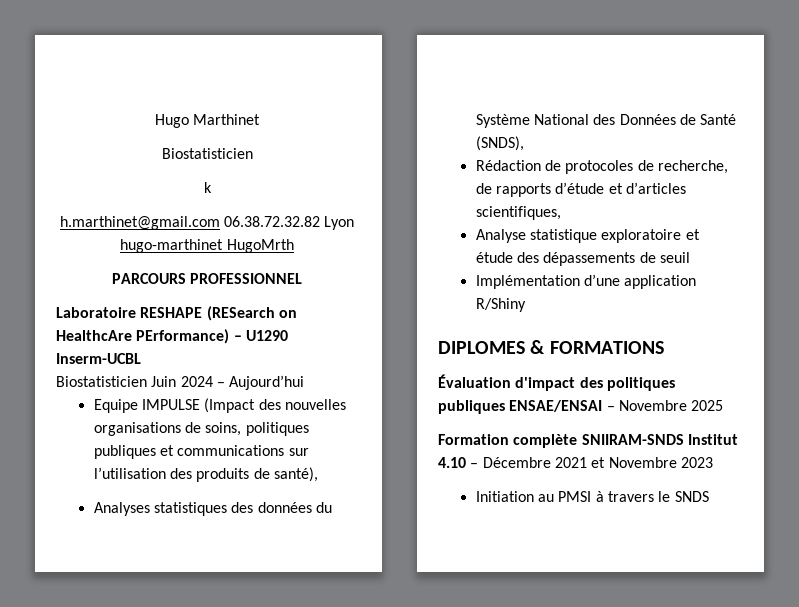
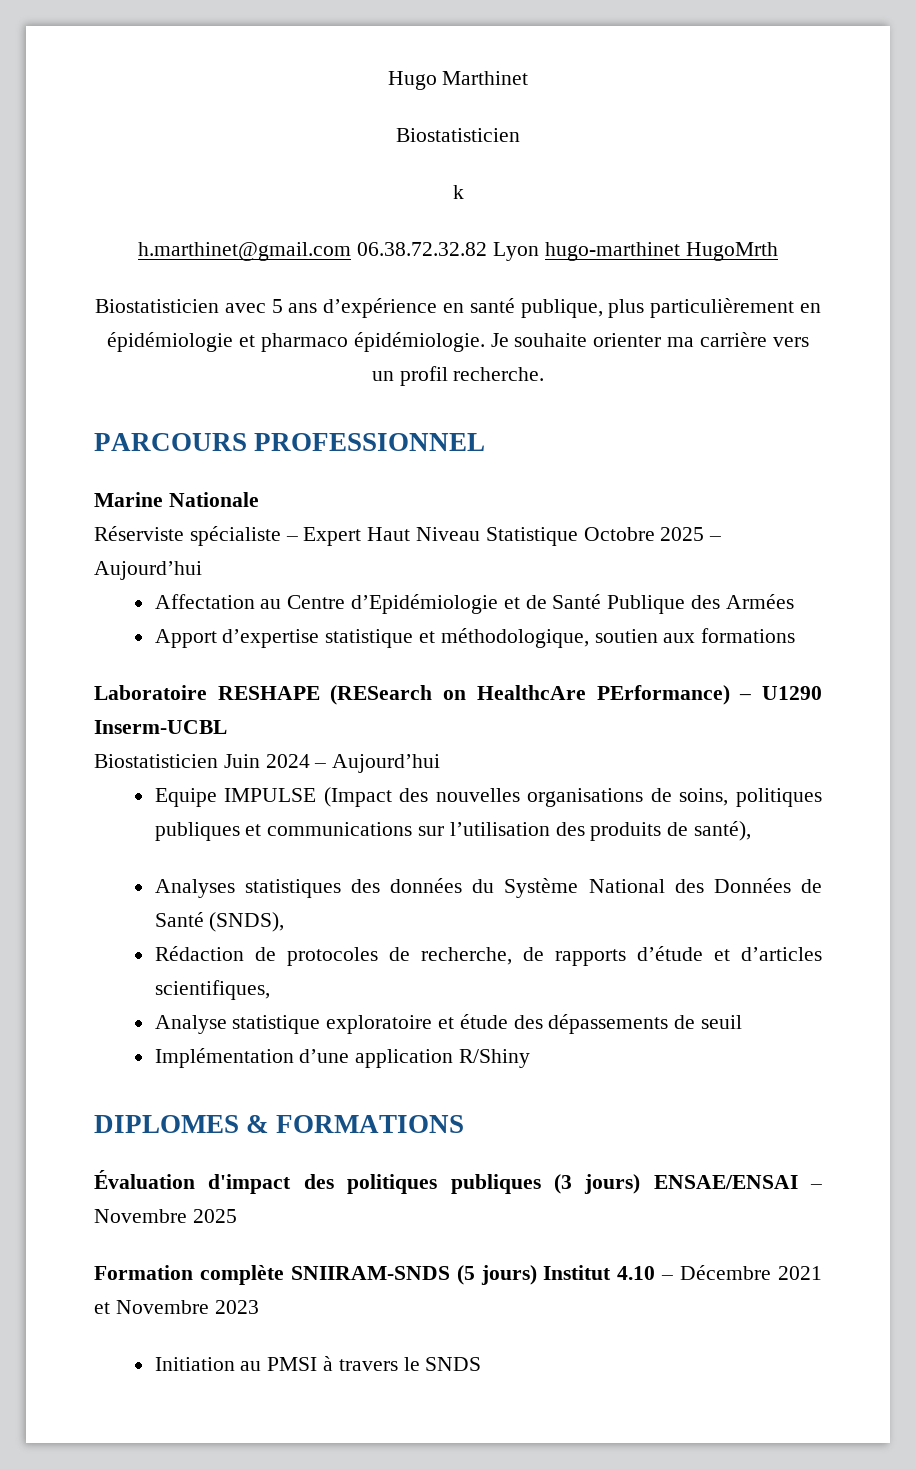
+ Biostatisticien avec 5 ans d’expérience en santé publique, plus particulièrement en épidémiologie et pharmaco épidémiologie. Je souhaite orienter ma carrière vers un profil recherche.
  PARCOURS PROFESSIONNEL
+ Marine Nationale
+ Réserviste spécialiste – Expert Haut Niveau Statistique Octobre 2025 – Aujourd’hui
+ Affectation au Centre d’Epidémiologie et de Santé Publique des Armées
+ Apport d’expertise statistique et méthodologique, soutien aux formations
- Évaluation d'impact des politiques publiques ENSAE/ENSAI – Novembre 2025
+ Évaluation d'impact des politiques publiques (3 jours) ENSAE/ENSAI – Novembre 2025
- Formation complète SNIIRAM-SNDS Institut 4.10 – Décembre 2021 et Novembre 2023
+ Formation complète SNIIRAM-SNDS (5 jours) Institut 4.10 – Décembre 2021 et Novembre 2023

